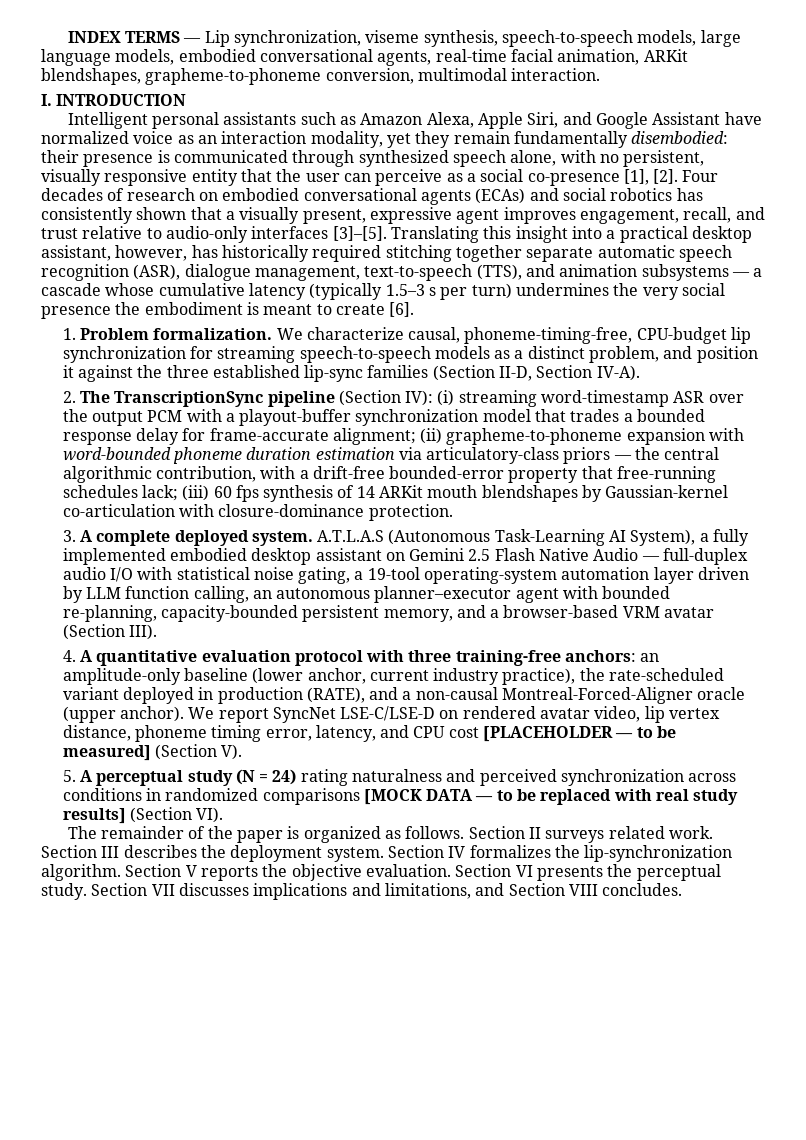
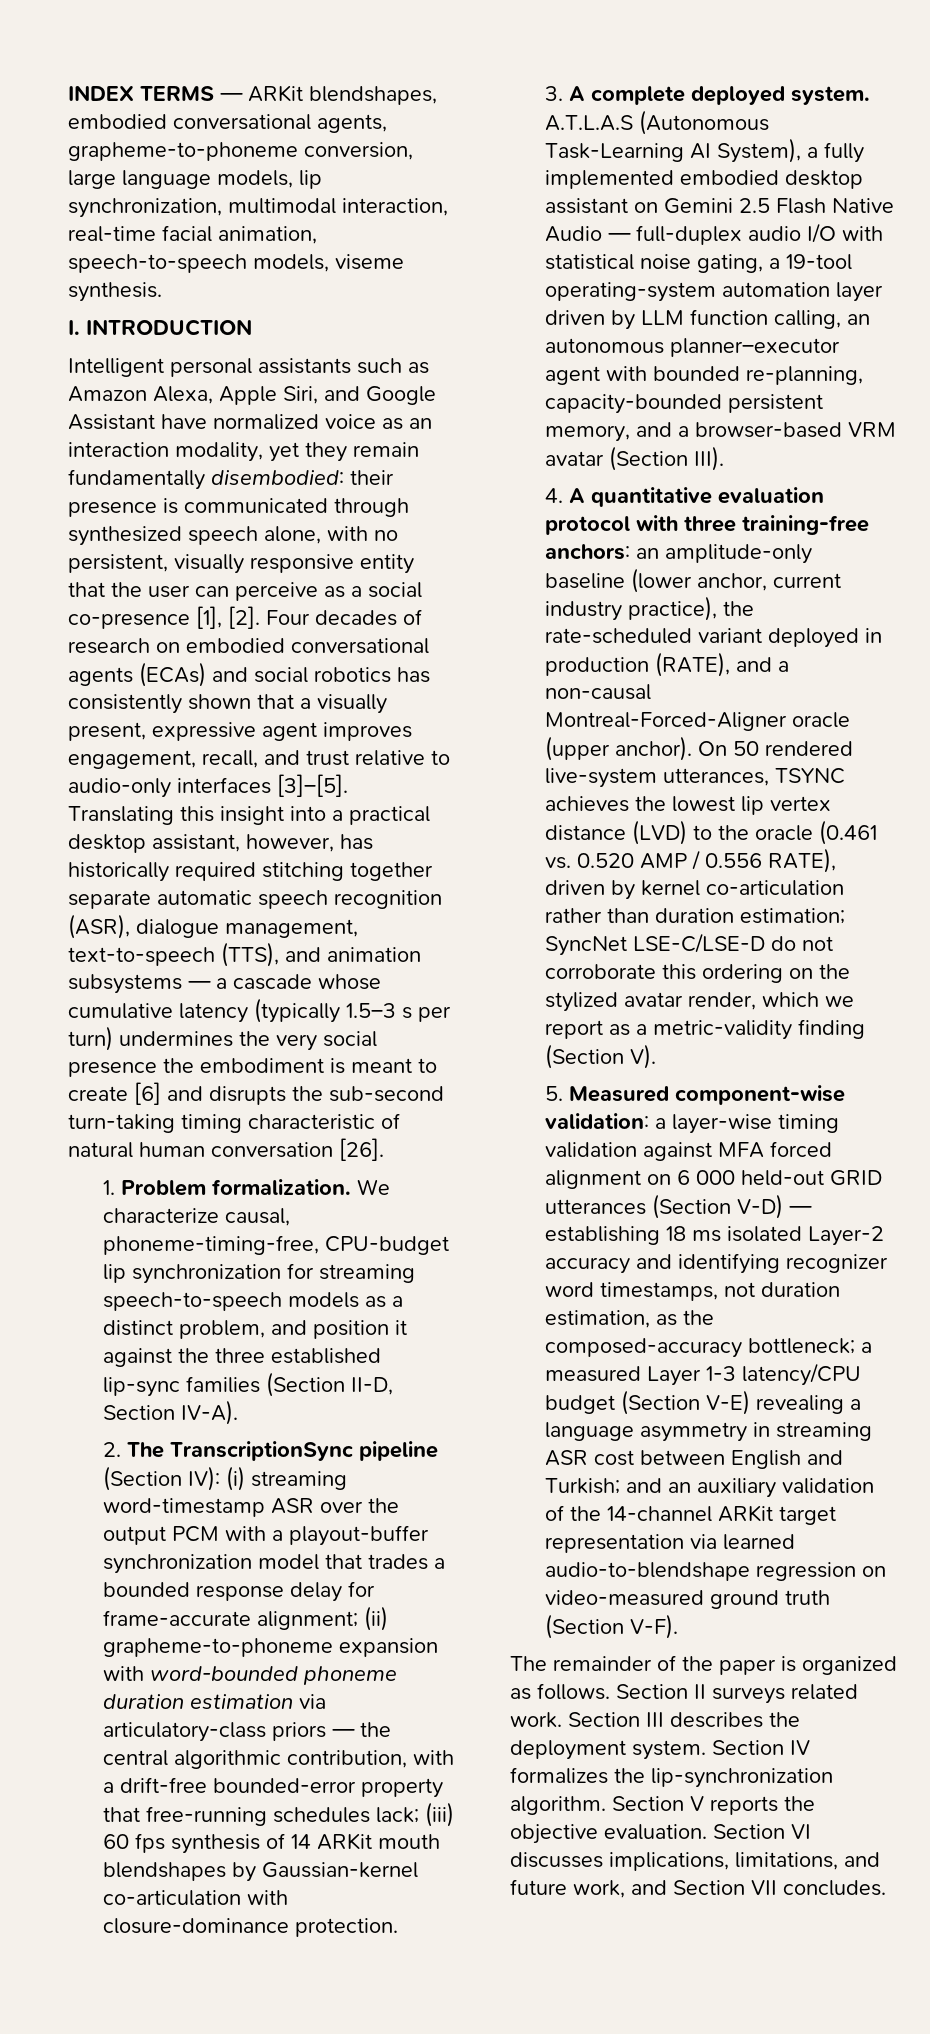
- INDEX TERMS — Lip synchronization, viseme synthesis, speech-to-speech models, large language models, embodied conversational agents, real-time facial animation, ARKit blendshapes, grapheme-to-phoneme conversion, multimodal interaction.
+ INDEX TERMS — ARKit blendshapes, embodied conversational agents, grapheme-to-phoneme conversion, large language models, lip synchronization, multimodal interaction, real-time facial animation, speech-to-speech models, viseme synthesis.
- Translating this insight into a practical desktop assistant, however, has historically required stitching together separate automatic speech recognition (ASR), dialogue management, text-to-speech (TTS), and animation subsystems — a cascade whose cumulative latency (typically 1.5–3 s per turn) undermines the very social presence the embodiment is meant to create [6].
+ Translating this insight into a practical desktop assistant, however, has historically required stitching together separate automatic speech recognition (ASR), dialogue management, text-to-speech (TTS), and animation subsystems — a cascade whose cumulative latency (typically 1.5–3 s per turn) undermines the very social presence the embodiment is meant to create [6] and disrupts the sub-second turn-taking timing characteristic of natural human conversation [26].
- We report SyncNet LSE-C/LSE-D on rendered avatar video, lip vertex distance, phoneme timing error, latency, and CPU cost [PLACEHOLDER — to be measured] (Section V).
- 5. A perceptual study (N = 24) rating naturalness and perceived synchronization across conditions in randomized comparisons [MOCK DATA — to be replaced with real study results] (Section VI).
+ On 50 rendered live-system utterances, TSYNC achieves the lowest lip vertex distance (LVD) to the oracle (0.461 vs. 0.520 AMP / 0.556 RATE), driven by kernel co-articulation rather than duration estimation; SyncNet LSE-C/LSE-D do not corroborate this ordering on the stylized avatar render, which we report as a metric-validity finding (Section V).
+ 5. Measured component-wise validation: a layer-wise timing validation against MFA forced alignment on 6 000 held-out GRID utterances (Section V-D) — establishing 18 ms isolated Layer-2 accuracy and identifying recognizer word timestamps, not duration estimation, as the composed-accuracy bottleneck; a measured Layer 1-3 latency/CPU budget (Section V-E) revealing a language asymmetry in streaming ASR cost between English and Turkish; and an auxiliary validation of the 14-channel ARKit target representation via learned audio-to-blendshape regression on video-measured ground truth (Section V-F).
- Section VI presents the perceptual study. Section VII discusses implications and limitations, and Section VIII concludes.
+ Section VI discusses implications, limitations, and future work, and Section VII concludes.

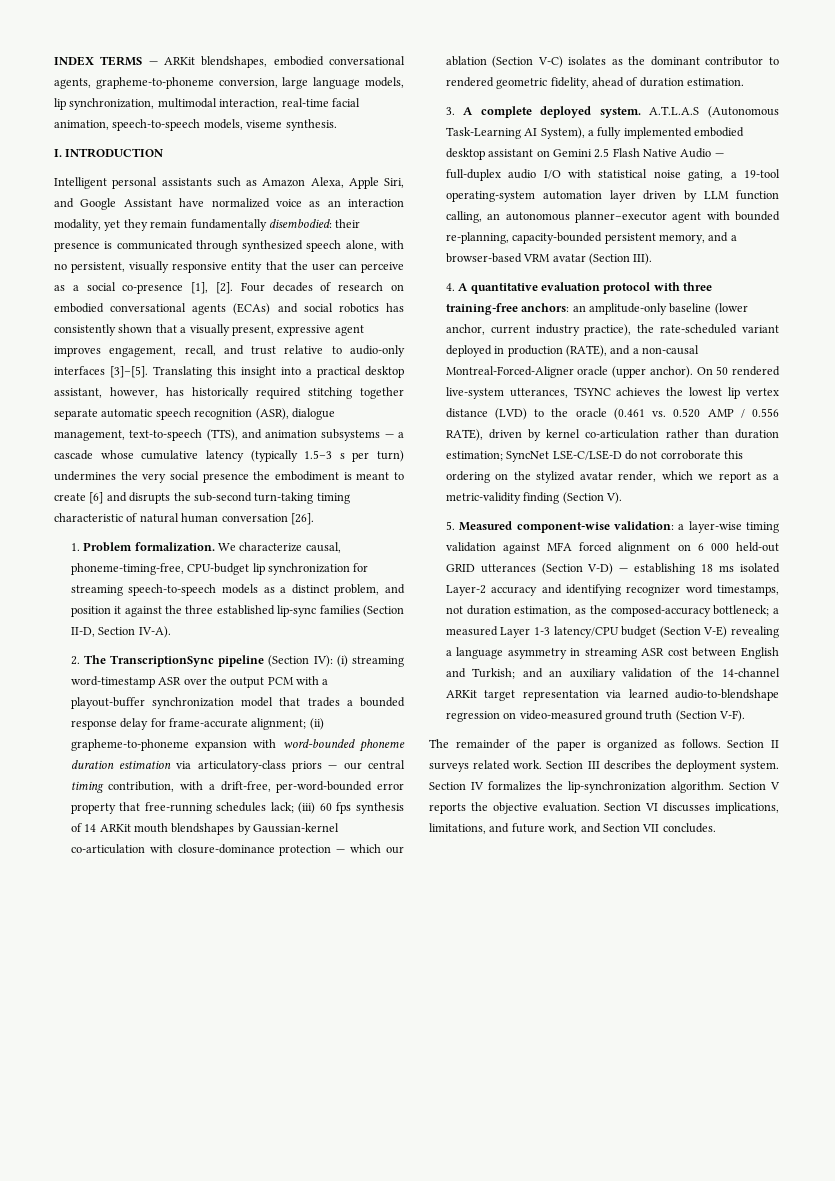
- 2. The TranscriptionSync pipeline (Section IV): (i) streaming word-timestamp ASR over the output PCM with a playout-buffer synchronization model that trades a bounded response delay for frame-accurate alignment; (ii) grapheme-to-phoneme expansion with word-bounded phoneme duration estimation via articulatory-class priors — the central algorithmic contribution, with a drift-free bounded-error property that free-running schedules lack; (iii) 60 fps synthesis of 14 ARKit mouth blendshapes by Gaussian-kernel co-articulation with closure-dominance protection.
+ 2. The TranscriptionSync pipeline (Section IV): (i) streaming word-timestamp ASR over the output PCM with a playout-buffer synchronization model that trades a bounded response delay for frame-accurate alignment; (ii) grapheme-to-phoneme expansion with word-bounded phoneme duration estimation via articulatory-class priors — our central timing contribution, with a drift-free, per-word-bounded error property that free-running schedules lack; (iii) 60 fps synthesis of 14 ARKit mouth blendshapes by Gaussian-kernel co-articulation with closure-dominance protection — which our ablation (Section V-C) isolates as the dominant contributor to rendered geometric fidelity, ahead of duration estimation.

